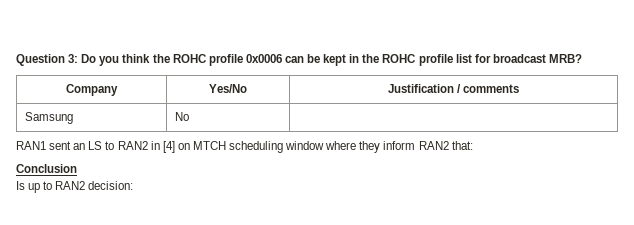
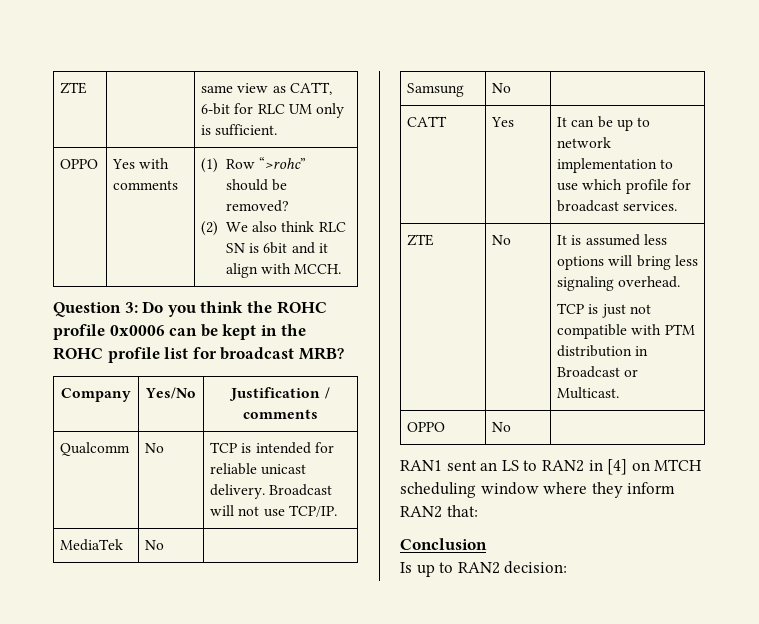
+ ZTE | | same view as CATT, 6-bit for RLC UM only is sufficient.
+ OPPO | Yes with comments | (1) Row “>rohc” should be removed?
+ (2) We also think RLC SN is 6bit and it align with MCCH.
+ Qualcomm | No | TCP is intended for reliable unicast delivery. Broadcast will not use TCP/IP.
+ MediaTek | No |
  Samsung | No |
+ CATT | Yes | It can be up to network implementation to use which profile for broadcast services.
+ ZTE | No | It is assumed less options will bring less signaling overhead.
+ TCP is just not compatible with PTM distribution in Broadcast or Multicast.
+ OPPO | No |

